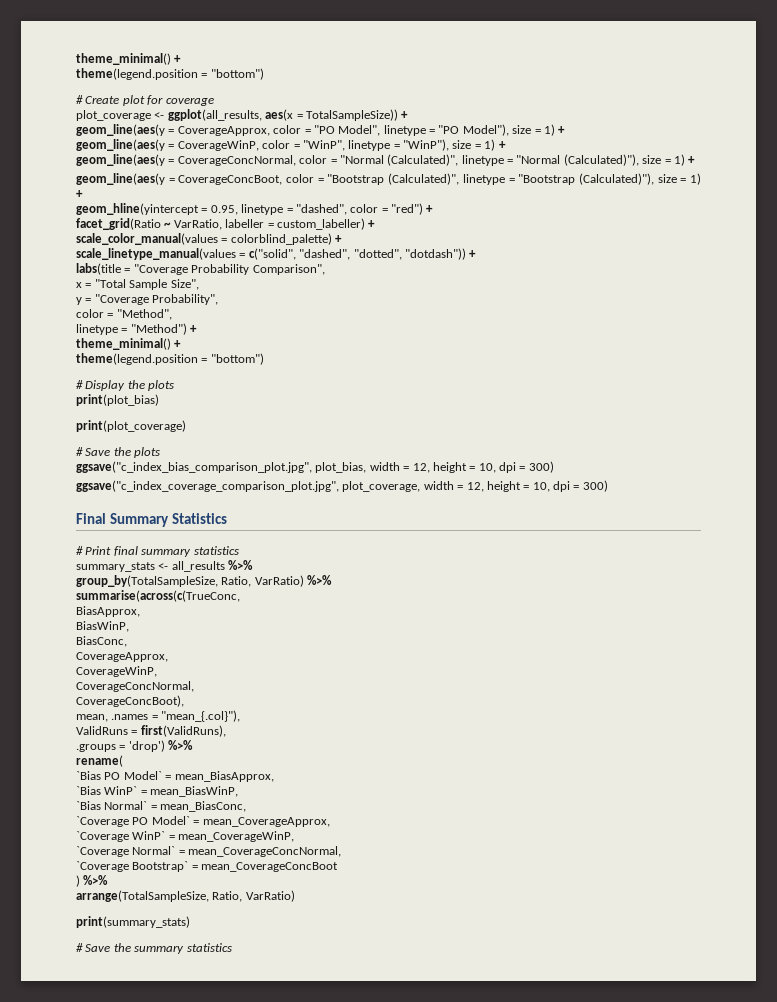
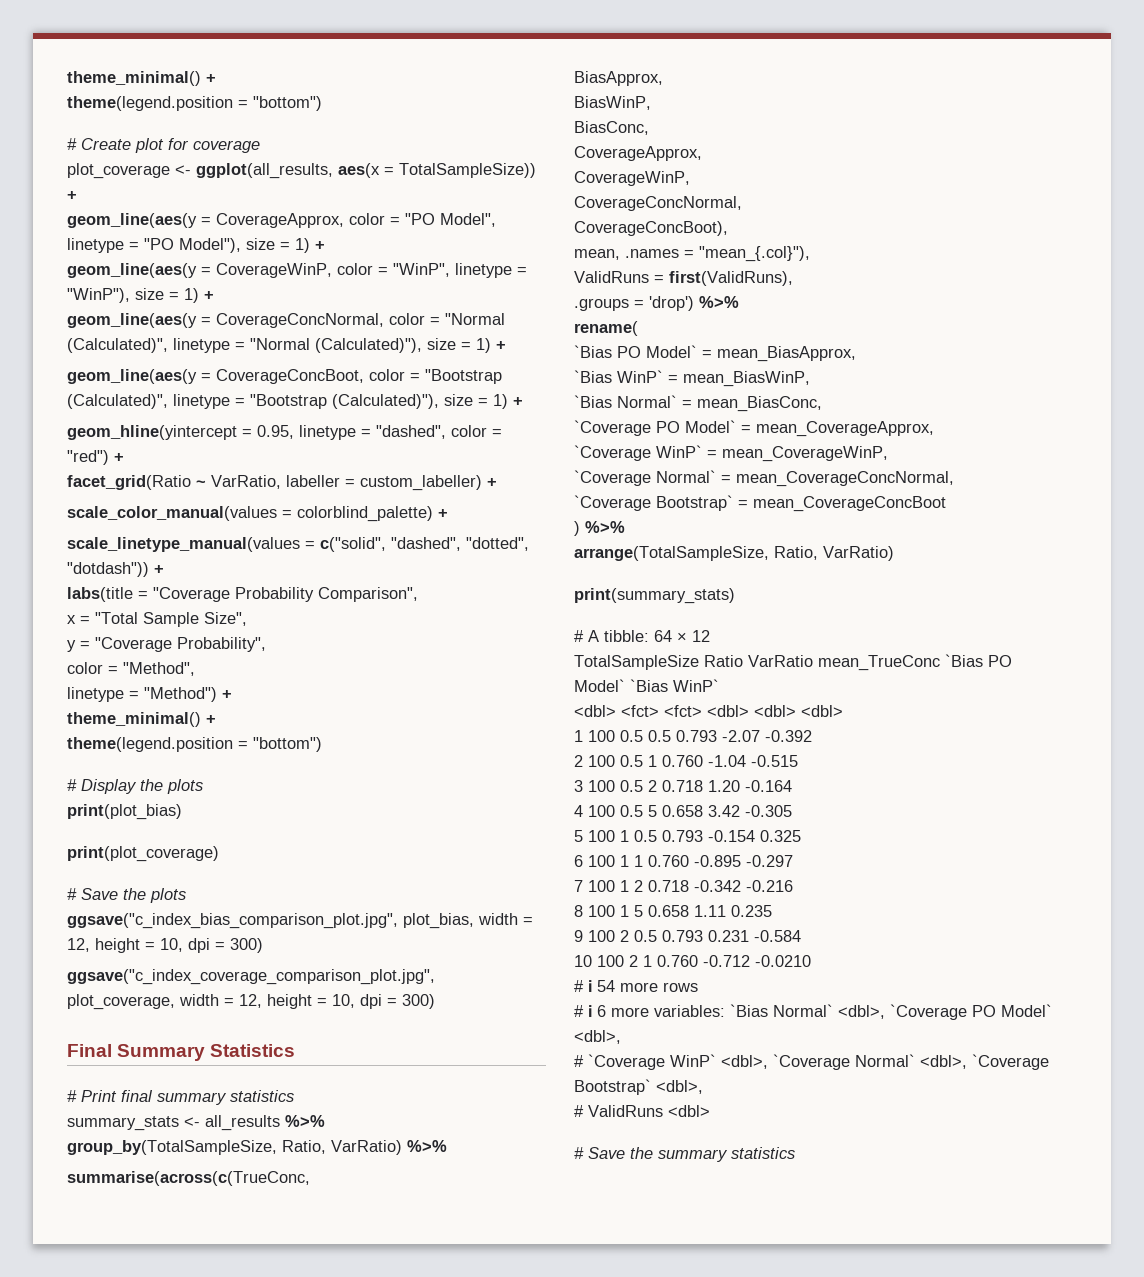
+ # A tibble: 64 × 12
+ TotalSampleSize Ratio VarRatio mean_TrueConc `Bias PO Model` `Bias WinP`
+ <dbl> <fct> <fct> <dbl> <dbl> <dbl>
+ 1 100 0.5 0.5 0.793 -2.07 -0.392
+ 2 100 0.5 1 0.760 -1.04 -0.515
+ 3 100 0.5 2 0.718 1.20 -0.164
+ 4 100 0.5 5 0.658 3.42 -0.305
+ 5 100 1 0.5 0.793 -0.154 0.325
+ 6 100 1 1 0.760 -0.895 -0.297
+ 7 100 1 2 0.718 -0.342 -0.216
+ 8 100 1 5 0.658 1.11 0.235
+ 9 100 2 0.5 0.793 0.231 -0.584
+ 10 100 2 1 0.760 -0.712 -0.0210
+ # ℹ 54 more rows
+ # ℹ 6 more variables: `Bias Normal` <dbl>, `Coverage PO Model` <dbl>,
+ # `Coverage WinP` <dbl>, `Coverage Normal` <dbl>, `Coverage Bootstrap` <dbl>,
+ # ValidRuns <dbl>

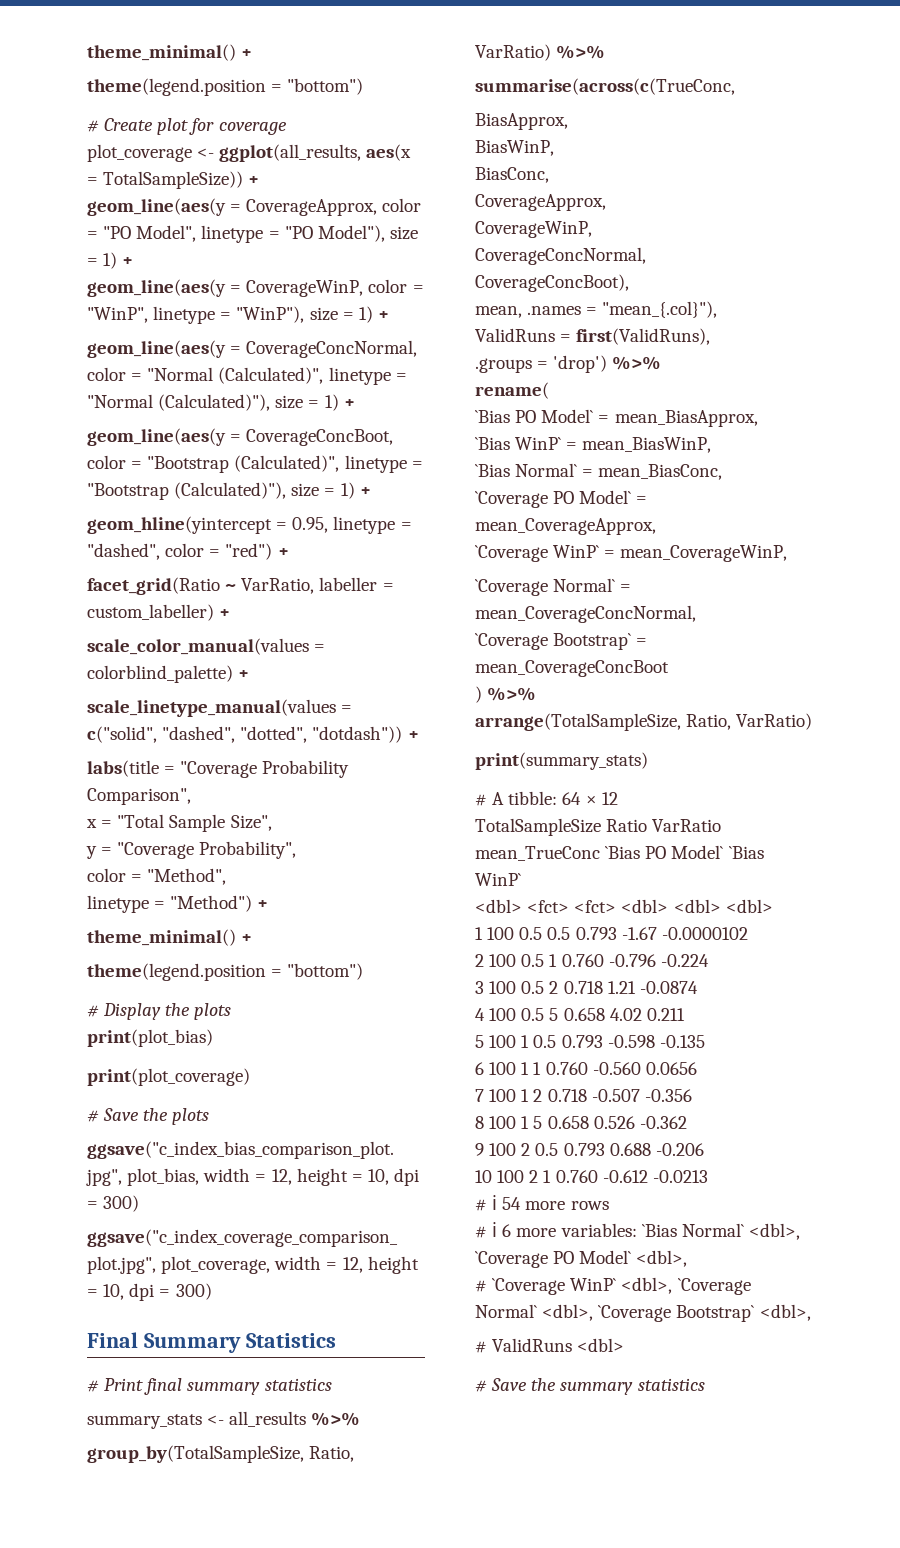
- 1 100 0.5 0.5 0.793 -2.07 -0.392
+ 1 100 0.5 0.5 0.793 -1.67 -0.0000102
- 2 100 0.5 1 0.760 -1.04 -0.515
+ 2 100 0.5 1 0.760 -0.796 -0.224
- 3 100 0.5 2 0.718 1.20 -0.164
+ 3 100 0.5 2 0.718 1.21 -0.0874
- 4 100 0.5 5 0.658 3.42 -0.305
+ 4 100 0.5 5 0.658 4.02 0.211
- 5 100 1 0.5 0.793 -0.154 0.325
+ 5 100 1 0.5 0.793 -0.598 -0.135
- 6 100 1 1 0.760 -0.895 -0.297
+ 6 100 1 1 0.760 -0.560 0.0656
- 7 100 1 2 0.718 -0.342 -0.216
+ 7 100 1 2 0.718 -0.507 -0.356
- 8 100 1 5 0.658 1.11 0.235
+ 8 100 1 5 0.658 0.526 -0.362
- 9 100 2 0.5 0.793 0.231 -0.584
+ 9 100 2 0.5 0.793 0.688 -0.206
- 10 100 2 1 0.760 -0.712 -0.0210
+ 10 100 2 1 0.760 -0.612 -0.0213

